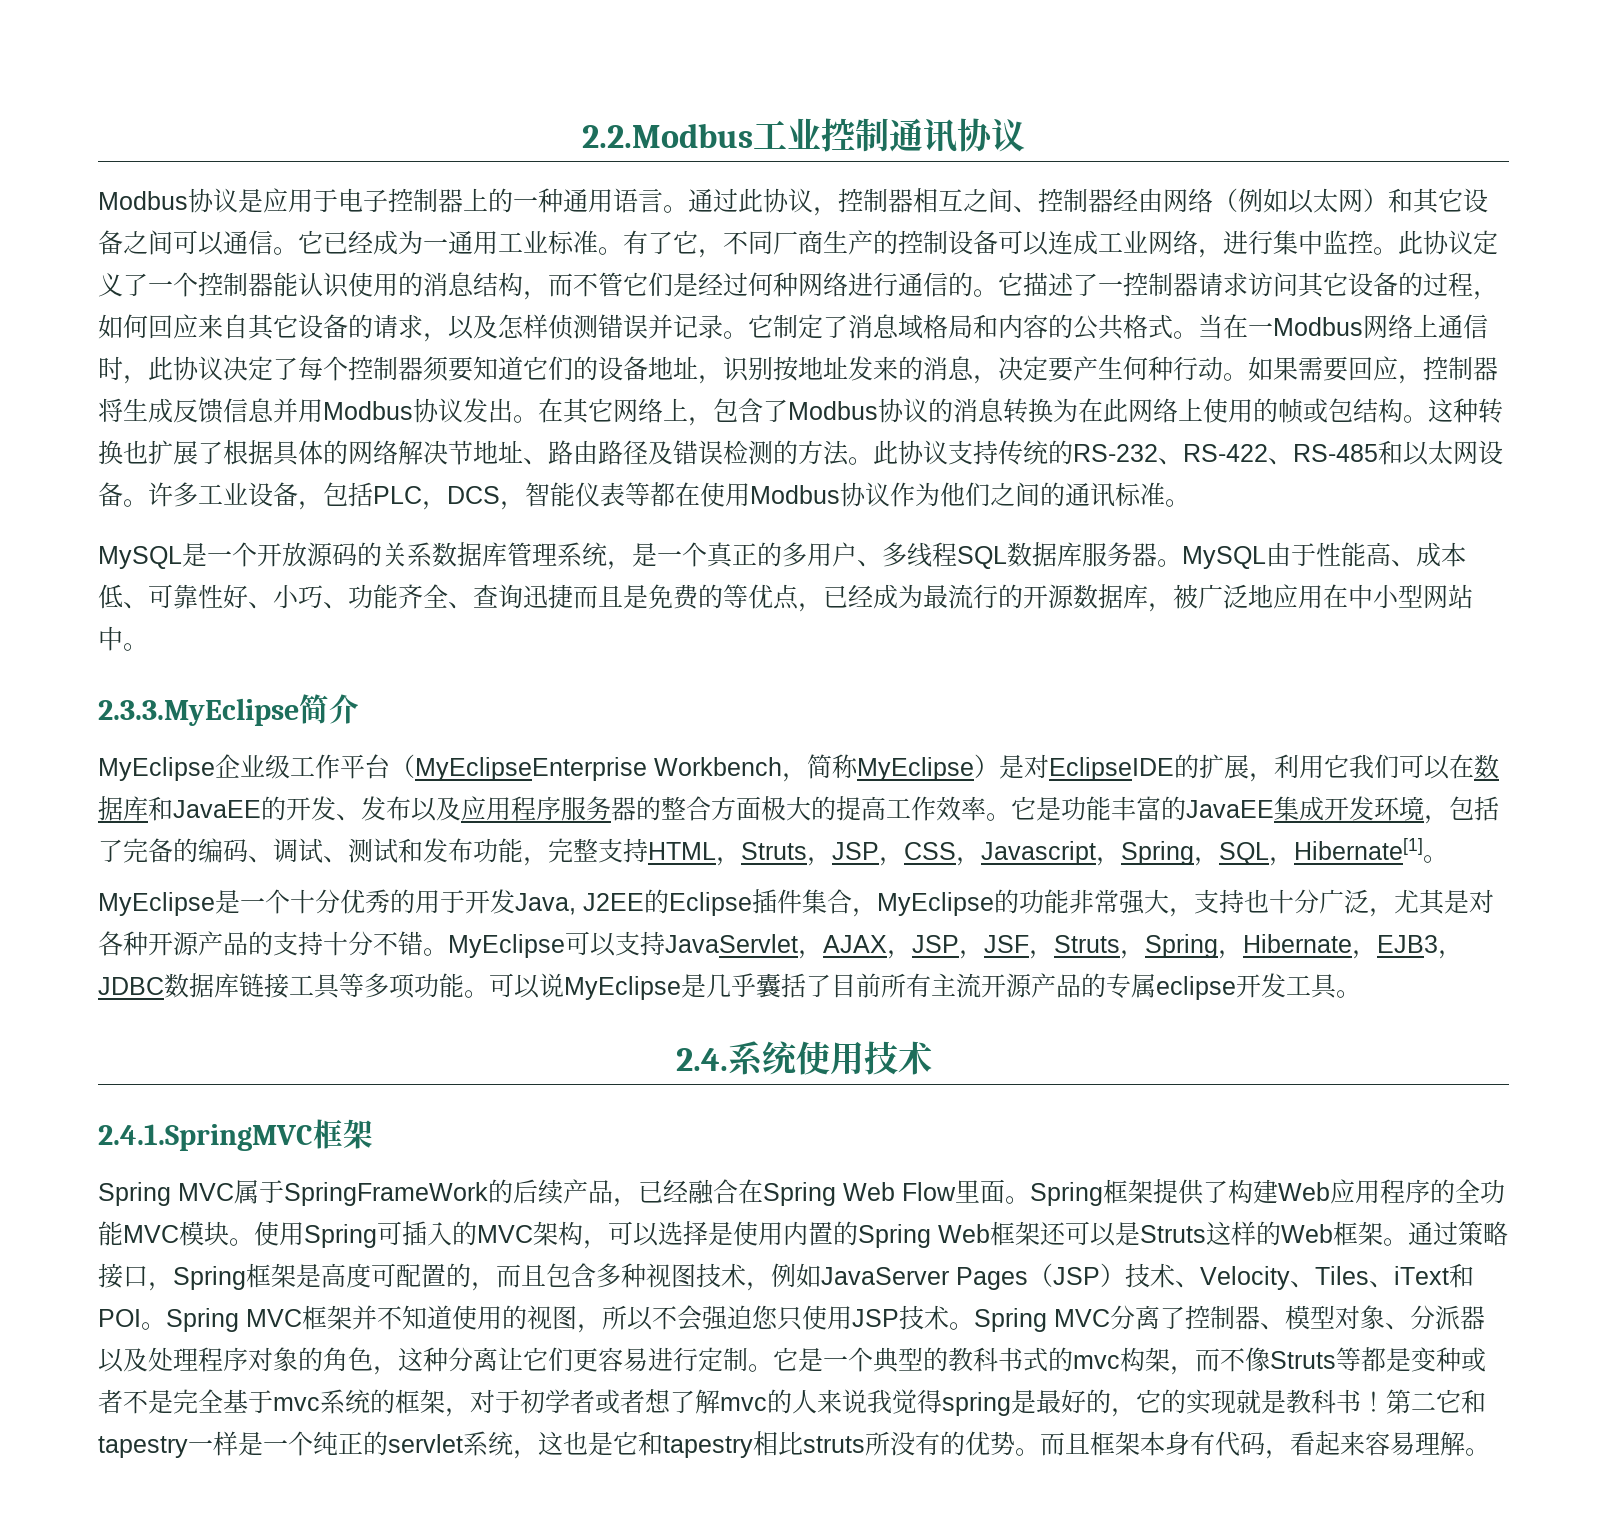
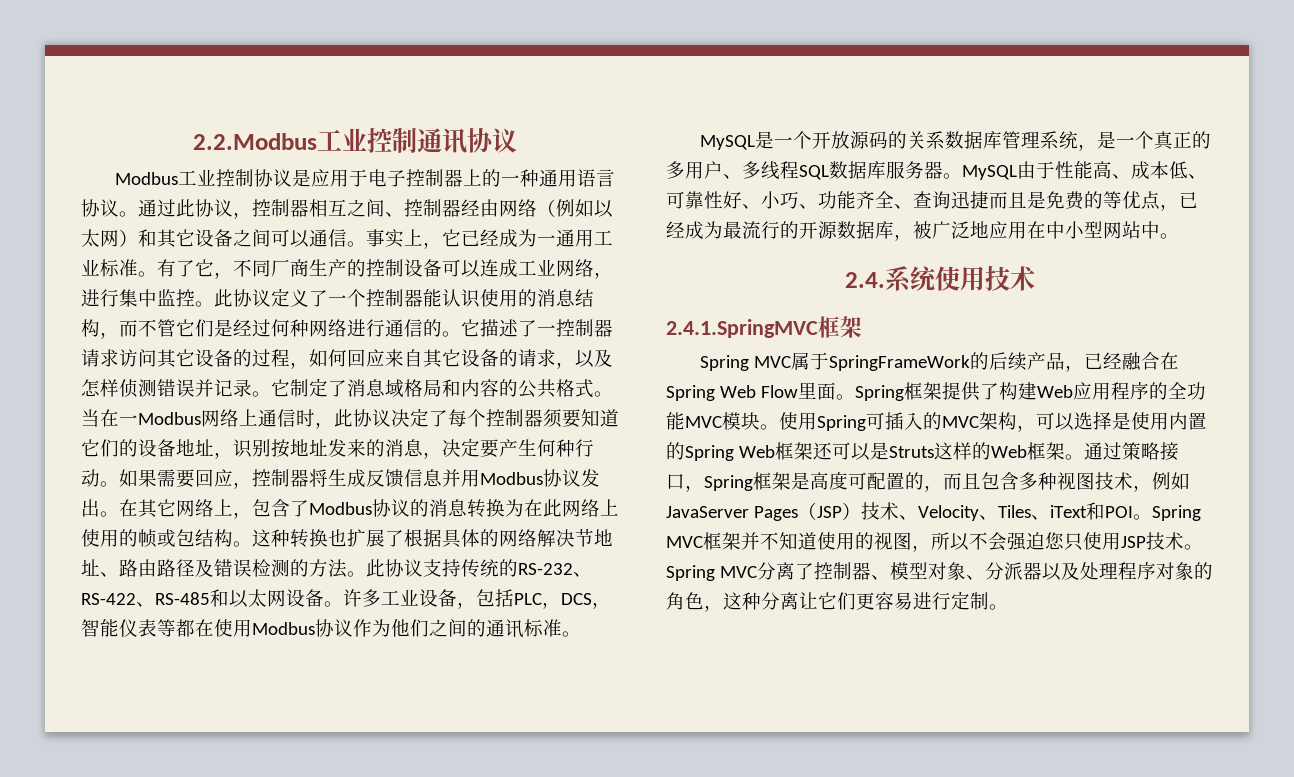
- Modbus协议是应用于电子控制器上的一种通用语言。
+ Modbus工业控制协议是应用于电子控制器上的一种通用语言协议。
- 它已经成为一通用工业标准。
+ 事实上，它已经成为一通用工业标准。
- 2.3.3.MyEclipse简介
- MyEclipse企业级工作平台（MyEclipseEnterprise Workbench，简称MyEclipse）是对EclipseIDE的扩展，利用它我们可以在数据库和JavaEE的开发、发布以及应用程序服务器的整合方面极大的提高工作效率。它是功能丰富的JavaEE集成开发环境，包括了完备的编码、调试、测试和发布功能，完整支持HTML，Struts，JSP，CSS，Javascript，Spring，SQL，Hibernate[1]。
- MyEclipse是一个十分优秀的用于开发Java, J2EE的Eclipse插件集合，MyEclipse的功能非常强大，支持也十分广泛，尤其是对各种开源产品的支持十分不错。MyEclipse可以支持JavaServlet，AJAX，JSP，JSF，Struts，Spring，Hibernate，EJB3，JDBC数据库链接工具等多项功能。可以说MyEclipse是几乎囊括了目前所有主流开源产品的专属eclipse开发工具。
- 它是一个典型的教科书式的mvc构架，而不像Struts等都是变种或者不是完全基于mvc系统的框架，对于初学者或者想了解mvc的人来说我觉得spring是最好的，它的实现就是教科书！第二它和tapestry一样是一个纯正的servlet系统，这也是它和tapestry相比struts所没有的优势。而且框架本身有代码，看起来容易理解。

